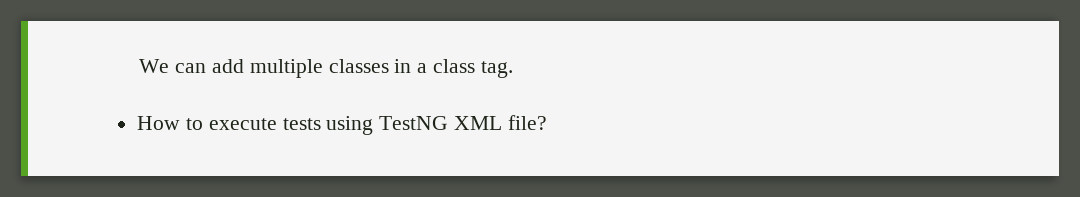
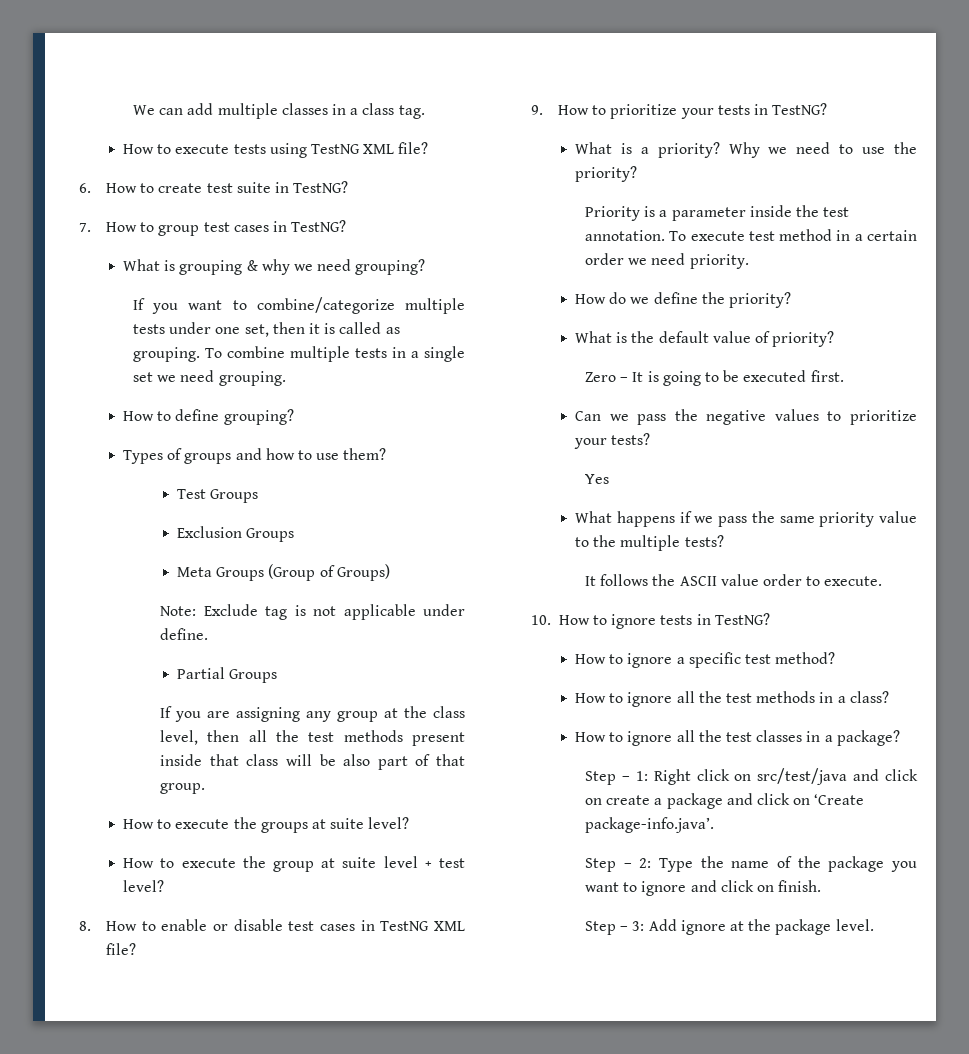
+ 6. How to create test suite in TestNG?
+ 7. How to group test cases in TestNG?
+ What is grouping & why we need grouping?
+ If you want to combine/categorize multiple tests under one set, then it is called as grouping. To combine multiple tests in a single set we need grouping.
+ How to define grouping?
+ Types of groups and how to use them?
+ Test Groups
+ Exclusion Groups
+ Meta Groups (Group of Groups)
+ Note: Exclude tag is not applicable under define.
+ Partial Groups
+ If you are assigning any group at the class level, then all the test methods present inside that class will be also part of that group.
+ How to execute the groups at suite level?
+ How to execute the group at suite level + test level?
+ 8. How to enable or disable test cases in TestNG XML file?
+ 9. How to prioritize your tests in TestNG?
+ What is a priority? Why we need to use the priority?
+ Priority is a parameter inside the test annotation. To execute test method in a certain order we need priority.
+ How do we define the priority?
+ What is the default value of priority?
+ Zero – It is going to be executed first.
+ Can we pass the negative values to prioritize your tests?
+ Yes
+ What happens if we pass the same priority value to the multiple tests?
+ It follows the ASCII value order to execute.
+ 10. How to ignore tests in TestNG?
+ How to ignore a specific test method?
+ How to ignore all the test methods in a class?
+ How to ignore all the test classes in a package?
+ Step – 1: Right click on src/test/java and click on create a package and click on ‘Create package-info.java’.
+ Step – 2: Type the name of the package you want to ignore and click on finish.
+ Step – 3: Add ignore at the package level.

